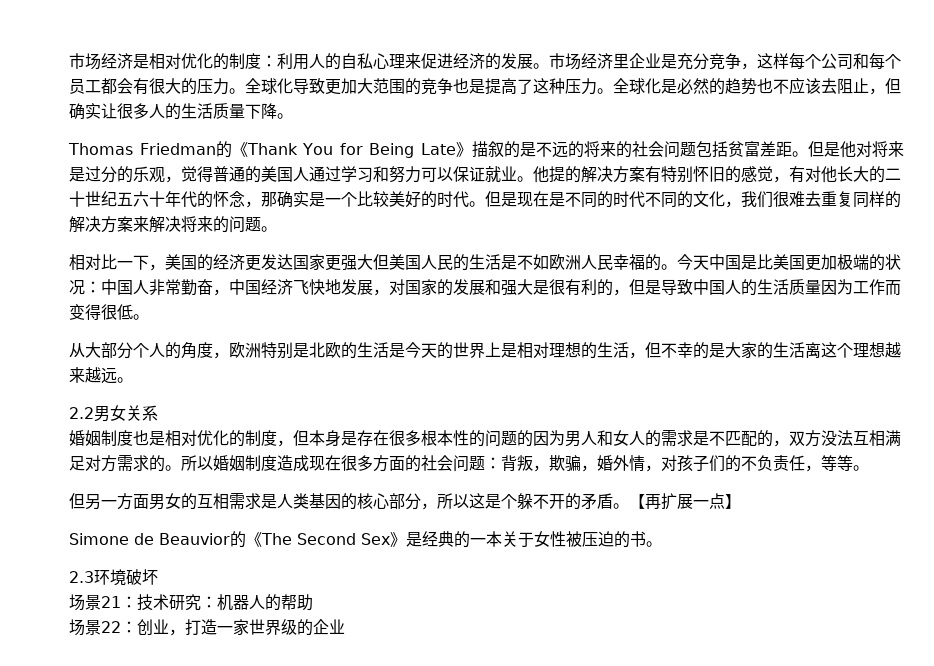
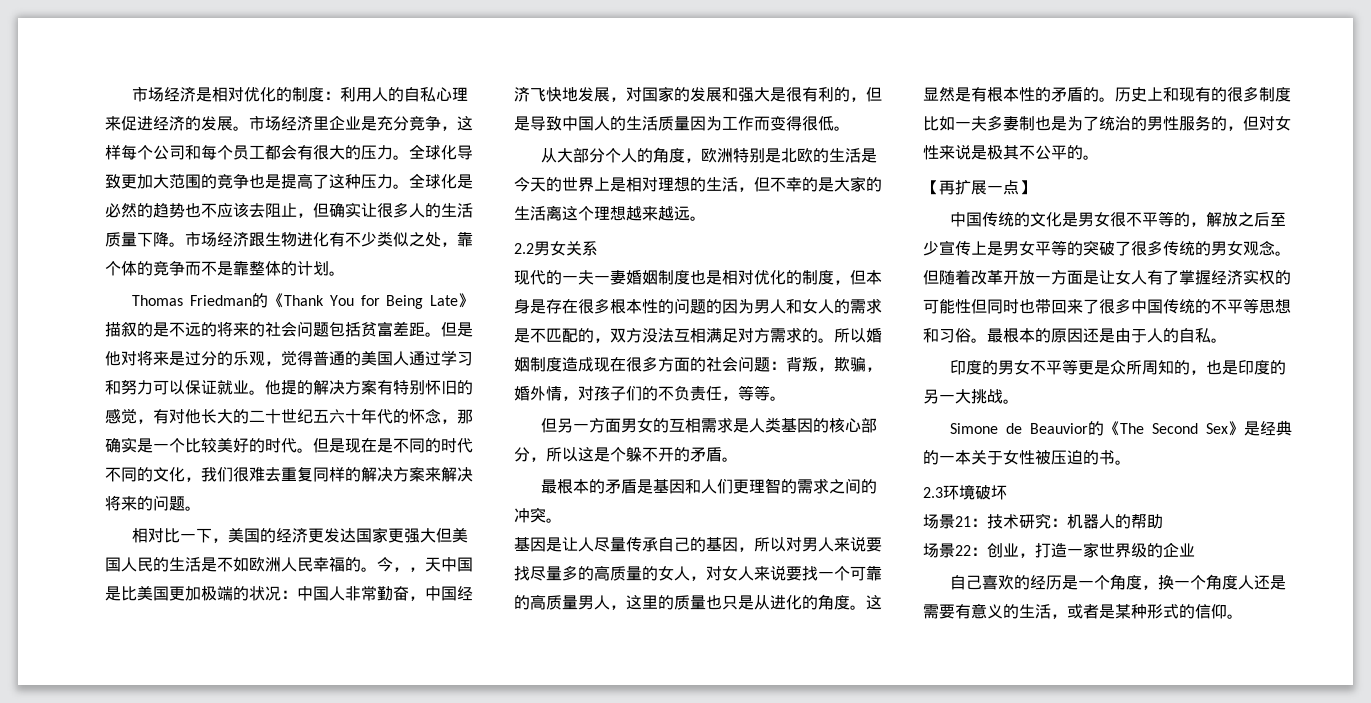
+ 市场经济跟生物进化有不少类似之处，靠个体的竞争而不是靠整体的计划。
- 今天中国是比美国更加极端的状况：中国人非常勤奋，中国经济飞快地发展，对国家的发展和强大是很有利的，但是导致中国人的生活质量因为工作而变得很低。
+ 今，，天中国是比美国更加极端的状况：中国人非常勤奋，中国经济飞快地发展，对国家的发展和强大是很有利的，但是导致中国人的生活质量因为工作而变得很低。
- 婚姻制度也是相对优化的制度，但本身是存在很多根本性的问题的因为男人和女人的需求是不匹配的，双方没法互相满足对方需求的。
+ 现代的一夫一妻婚姻制度也是相对优化的制度，但本身是存在很多根本性的问题的因为男人和女人的需求是不匹配的，双方没法互相满足对方需求的。
- 但另一方面男女的互相需求是人类基因的核心部分，所以这是个躲不开的矛盾。【再扩展一点】
+ 但另一方面男女的互相需求是人类基因的核心部分，所以这是个躲不开的矛盾。
+ 最根本的矛盾是基因和人们更理智的需求之间的冲突。
+ 基因是让人尽量传承自己的基因，所以对男人来说要找尽量多的高质量的女人，对女人来说要找一个可靠的高质量男人，这里的质量也只是从进化的角度。这显然是有根本性的矛盾的。历史上和现有的很多制度比如一夫多妻制也是为了统治的男性服务的，但对女性来说是极其不公平的。
+ 【再扩展一点】
+ 中国传统的文化是男女很不平等的，解放之后至少宣传上是男女平等的突破了很多传统的男女观念。但随着改革开放一方面是让女人有了掌握经济实权的可能性但同时也带回来了很多中国传统的不平等思想和习俗。最根本的原因还是由于人的自私。
+ 印度的男女不平等更是众所周知的，也是印度的另一大挑战。
+ 自己喜欢的经历是一个角度，换一个角度人还是需要有意义的生活，或者是某种形式的信仰。

